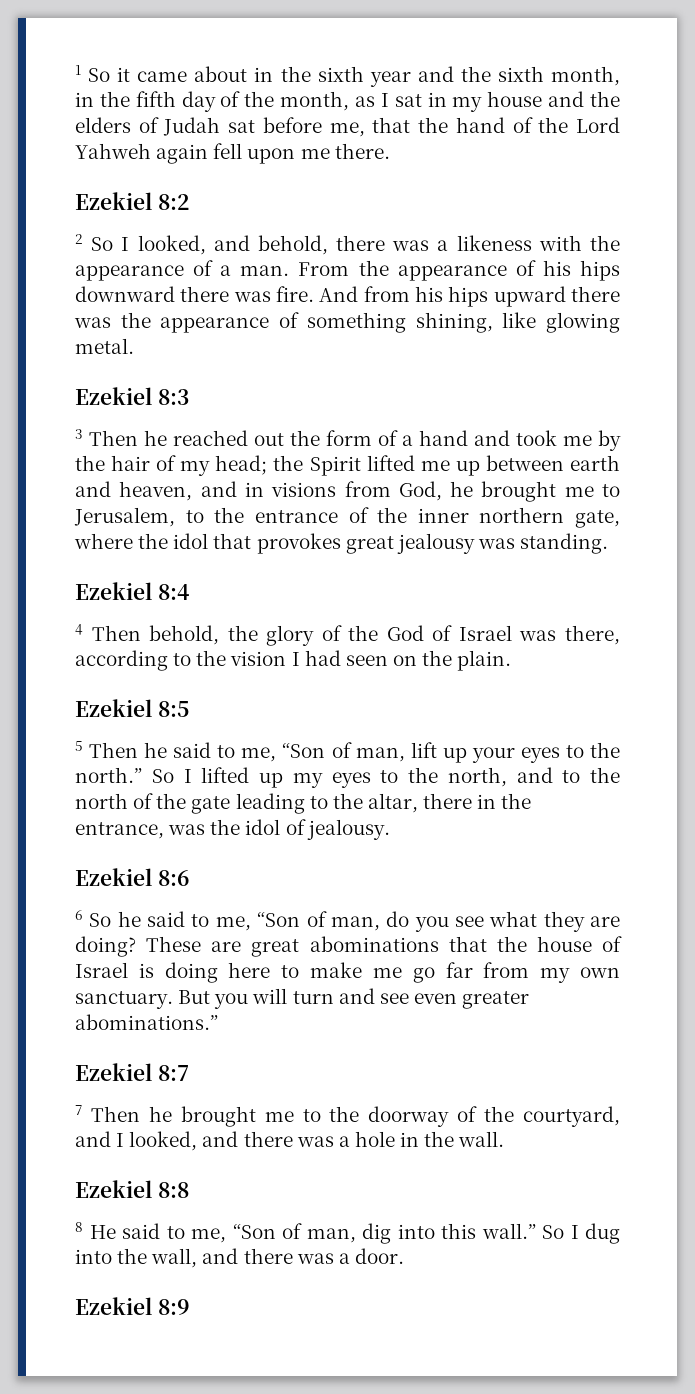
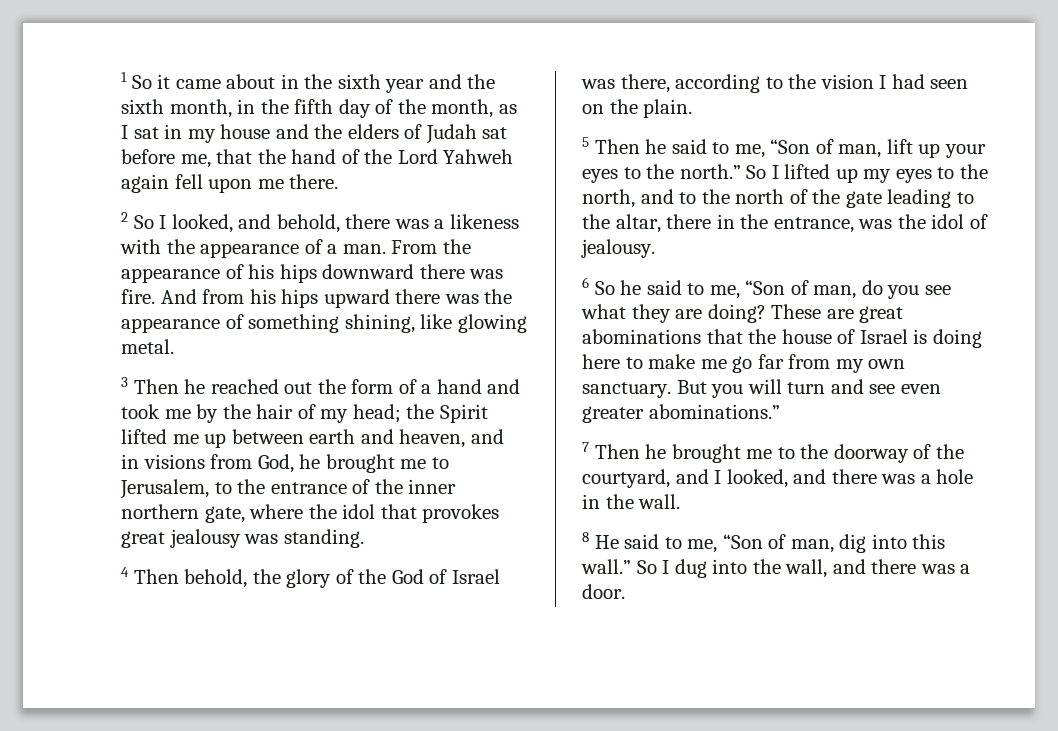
- Ezekiel 8:2
- Ezekiel 8:3
- Ezekiel 8:4
- Ezekiel 8:5
- Ezekiel 8:6
- Ezekiel 8:7
- Ezekiel 8:8
- Ezekiel 8:9

